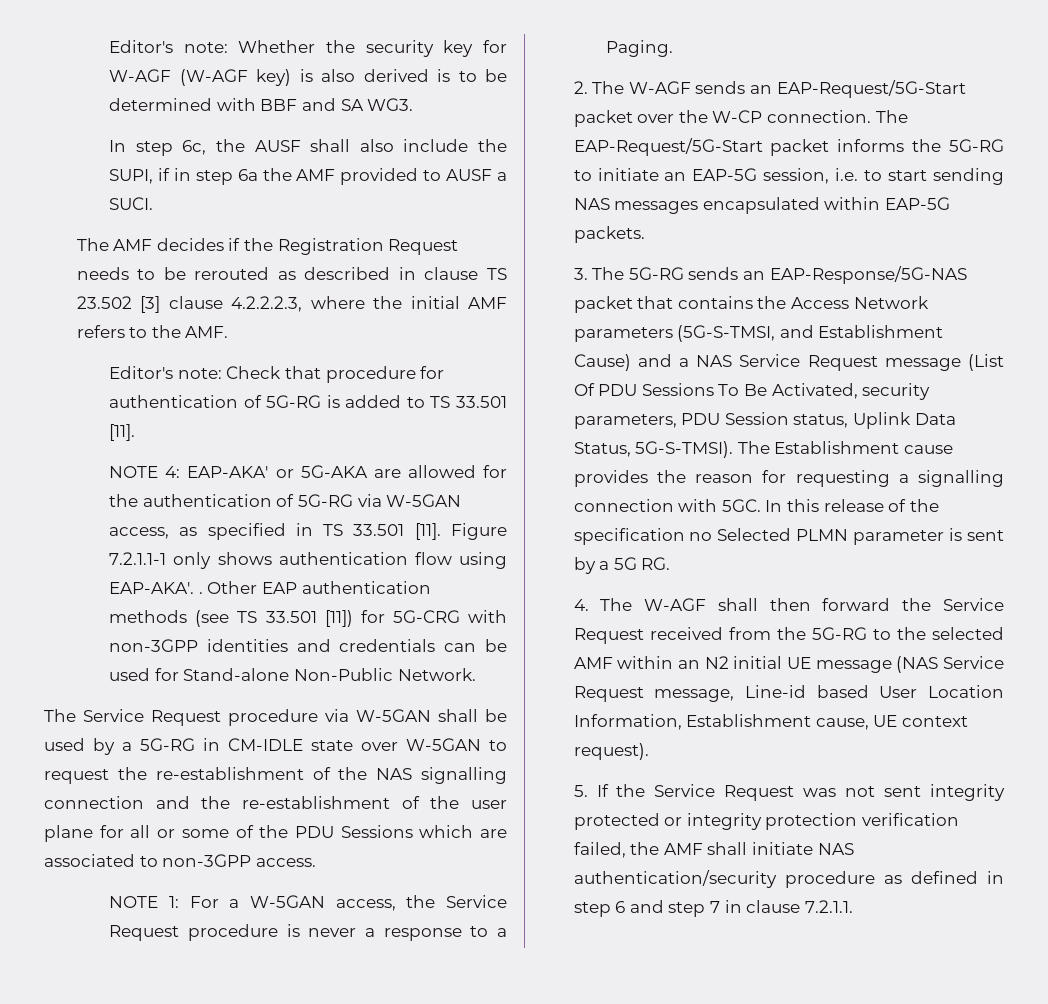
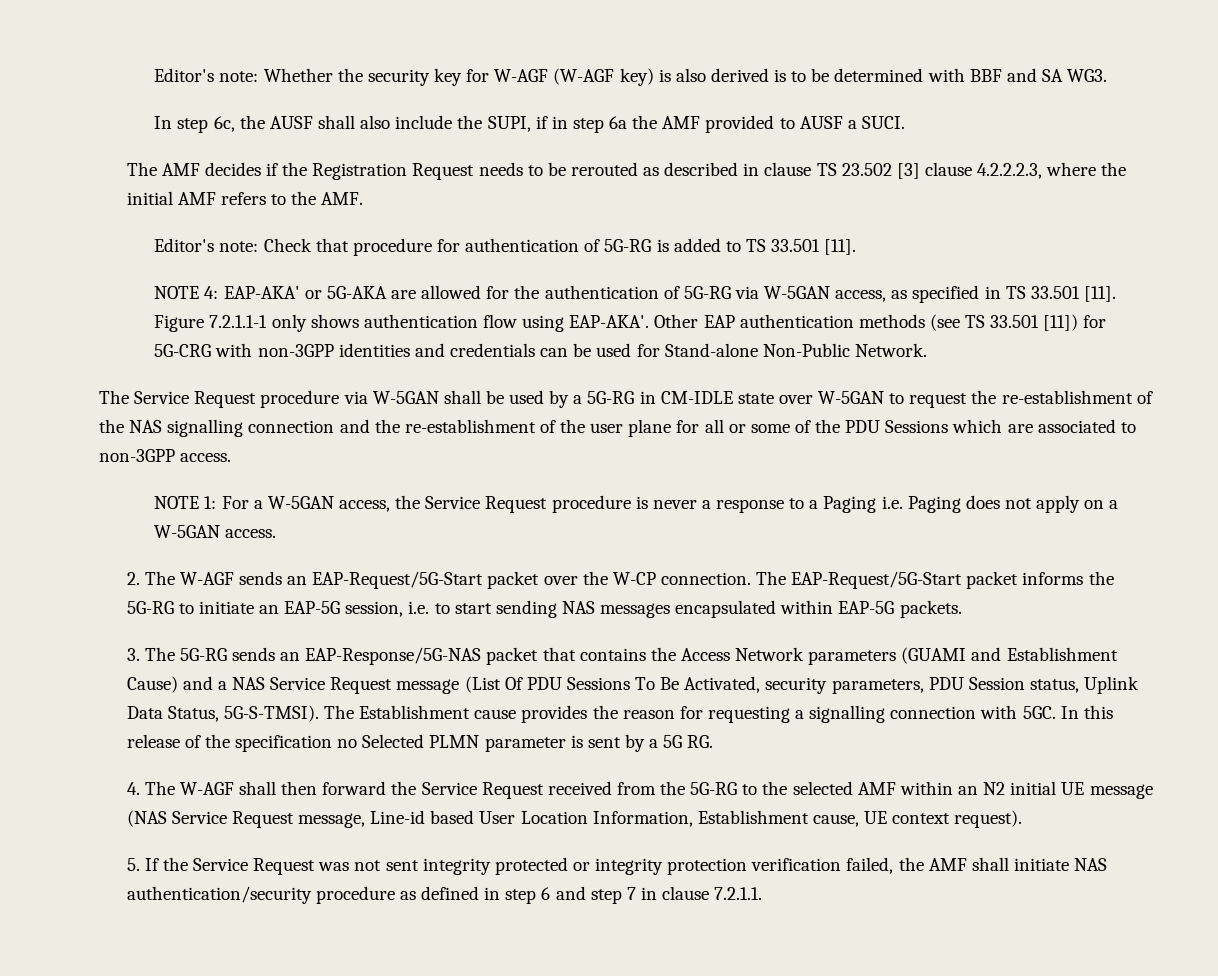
- Figure 7.2.1.1-1 only shows authentication flow using EAP-AKA'. .
+ Figure 7.2.1.1-1 only shows authentication flow using EAP-AKA'.
- NOTE 1: For a W-5GAN access, the Service Request procedure is never a response to a Paging.
+ NOTE 1: For a W-5GAN access, the Service Request procedure is never a response to a Paging i.e. Paging does not apply on a W-5GAN access.
- 3. The 5G-RG sends an EAP-Response/5G-NAS packet that contains the Access Network parameters (5G-S-TMSI, and Establishment Cause) and a NAS Service Request message (List Of PDU Sessions To Be Activated, security parameters, PDU Session status, Uplink Data Status, 5G-S-TMSI).
+ 3. The 5G-RG sends an EAP-Response/5G-NAS packet that contains the Access Network parameters (GUAMI and Establishment Cause) and a NAS Service Request message (List Of PDU Sessions To Be Activated, security parameters, PDU Session status, Uplink Data Status, 5G-S-TMSI).

